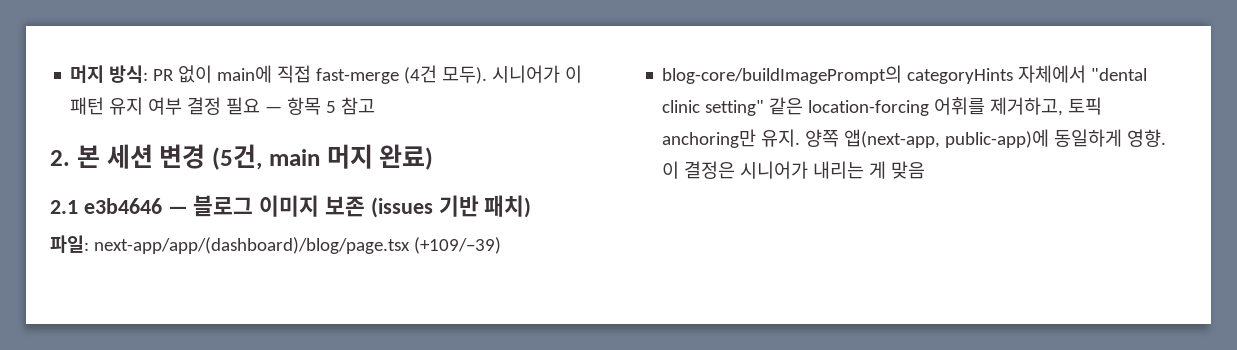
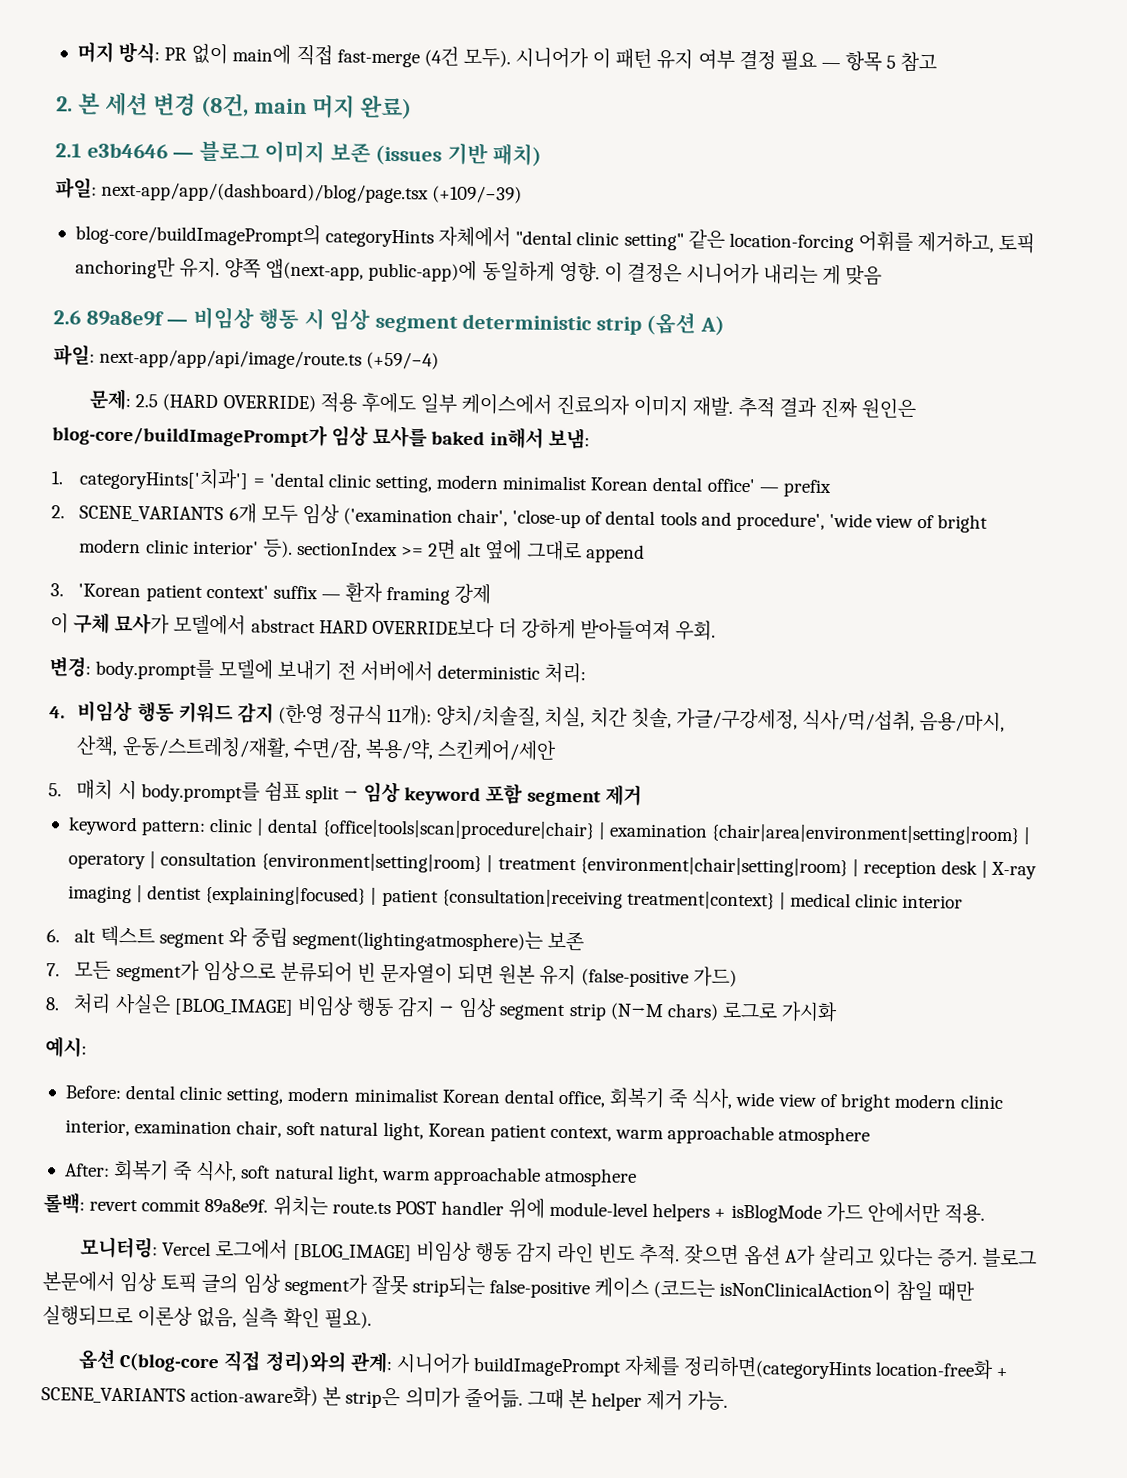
- 2. 본 세션 변경 (5건, main 머지 완료)
+ 2. 본 세션 변경 (8건, main 머지 완료)
+ 2.6 89a8e9f — 비임상 행동 시 임상 segment deterministic strip (옵션 A)
+ 파일: next-app/app/api/image/route.ts (+59/−4)
+ 문제: 2.5 (HARD OVERRIDE) 적용 후에도 일부 케이스에서 진료의자 이미지 재발. 추적 결과 진짜 원인은 blog-core/buildImagePrompt가 임상 묘사를 baked in해서 보냄:
+ 1. categoryHints['치과'] = 'dental clinic setting, modern minimalist Korean dental office' — prefix
+ 2. SCENE_VARIANTS 6개 모두 임상 ('examination chair', 'close-up of dental tools and procedure', 'wide view of bright modern clinic interior' 등). sectionIndex >= 2면 alt 옆에 그대로 append
+ 3. 'Korean patient context' suffix — 환자 framing 강제
+ 이 구체 묘사가 모델에서 abstract HARD OVERRIDE보다 더 강하게 받아들여져 우회.
+ 변경: body.prompt를 모델에 보내기 전 서버에서 deterministic 처리:
+ 4. 비임상 행동 키워드 감지 (한·영 정규식 11개): 양치/치솔질, 치실, 치간 칫솔, 가글/구강세정, 식사/먹/섭취, 음용/마시, 산책, 운동/스트레칭/재활, 수면/잠, 복용/약, 스킨케어/세안
+ 5. 매치 시 body.prompt를 쉼표 split → 임상 keyword 포함 segment 제거
+ keyword pattern: clinic | dental {office|tools|scan|procedure|chair} | examination {chair|area|environment|setting|room} | operatory | consultation {environment|setting|room} | treatment {environment|chair|setting|room} | reception desk | X-ray imaging | dentist {explaining|focused} | patient {consultation|receiving treatment|context} | medical clinic interior
+ 6. alt 텍스트 segment 와 중립 segment(lighting·atmosphere)는 보존
+ 7. 모든 segment가 임상으로 분류되어 빈 문자열이 되면 원본 유지 (false-positive 가드)
+ 8. 처리 사실은 [BLOG_IMAGE] 비임상 행동 감지 → 임상 segment strip (N→M chars) 로그로 가시화
+ 예시:
+ Before: dental clinic setting, modern minimalist Korean dental office, 회복기 죽 식사, wide view of bright modern clinic interior, examination chair, soft natural light, Korean patient context, warm approachable atmosphere
+ After: 회복기 죽 식사, soft natural light, warm approachable atmosphere
+ 롤백: revert commit 89a8e9f. 위치는 route.ts POST handler 위에 module-level helpers + isBlogMode 가드 안에서만 적용.
+ 모니터링: Vercel 로그에서 [BLOG_IMAGE] 비임상 행동 감지 라인 빈도 추적. 잦으면 옵션 A가 살리고 있다는 증거. 블로그 본문에서 임상 토픽 글의 임상 segment가 잘못 strip되는 false-positive 케이스 (코드는 isNonClinicalAction이 참일 때만 실행되므로 이론상 없음, 실측 확인 필요).
+ 옵션 C(blog-core 직접 정리)와의 관계: 시니어가 buildImagePrompt 자체를 정리하면(categoryHints location-free화 + SCENE_VARIANTS action-aware화) 본 strip은 의미가 줄어듦. 그때 본 helper 제거 가능.

